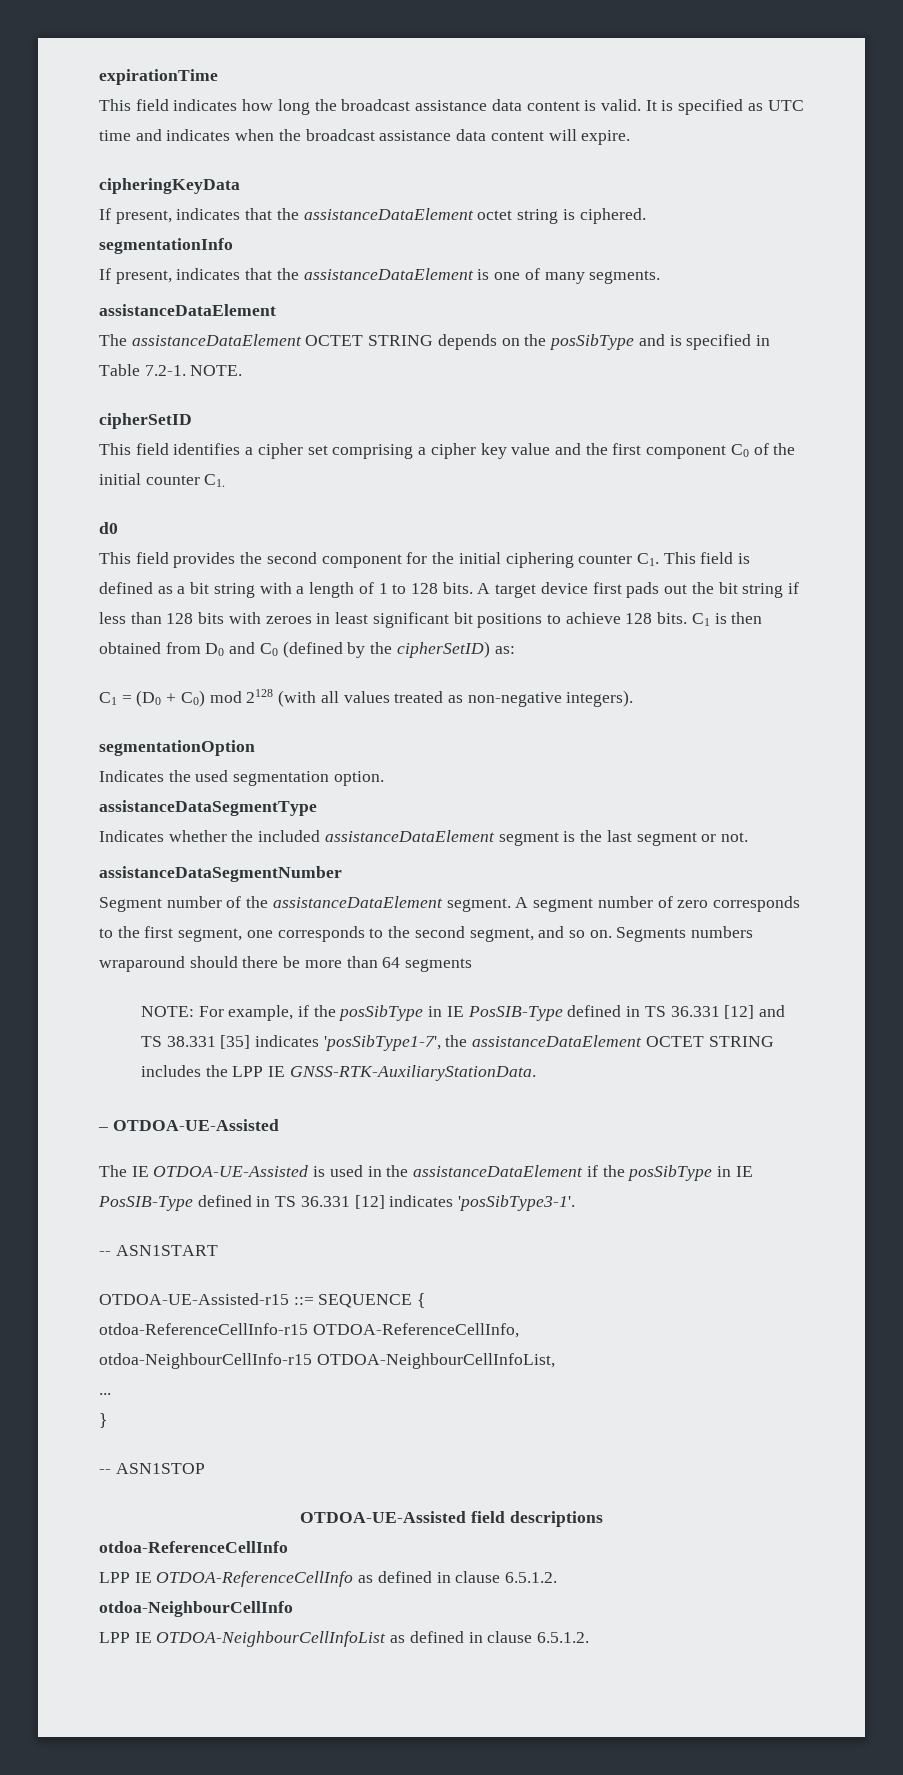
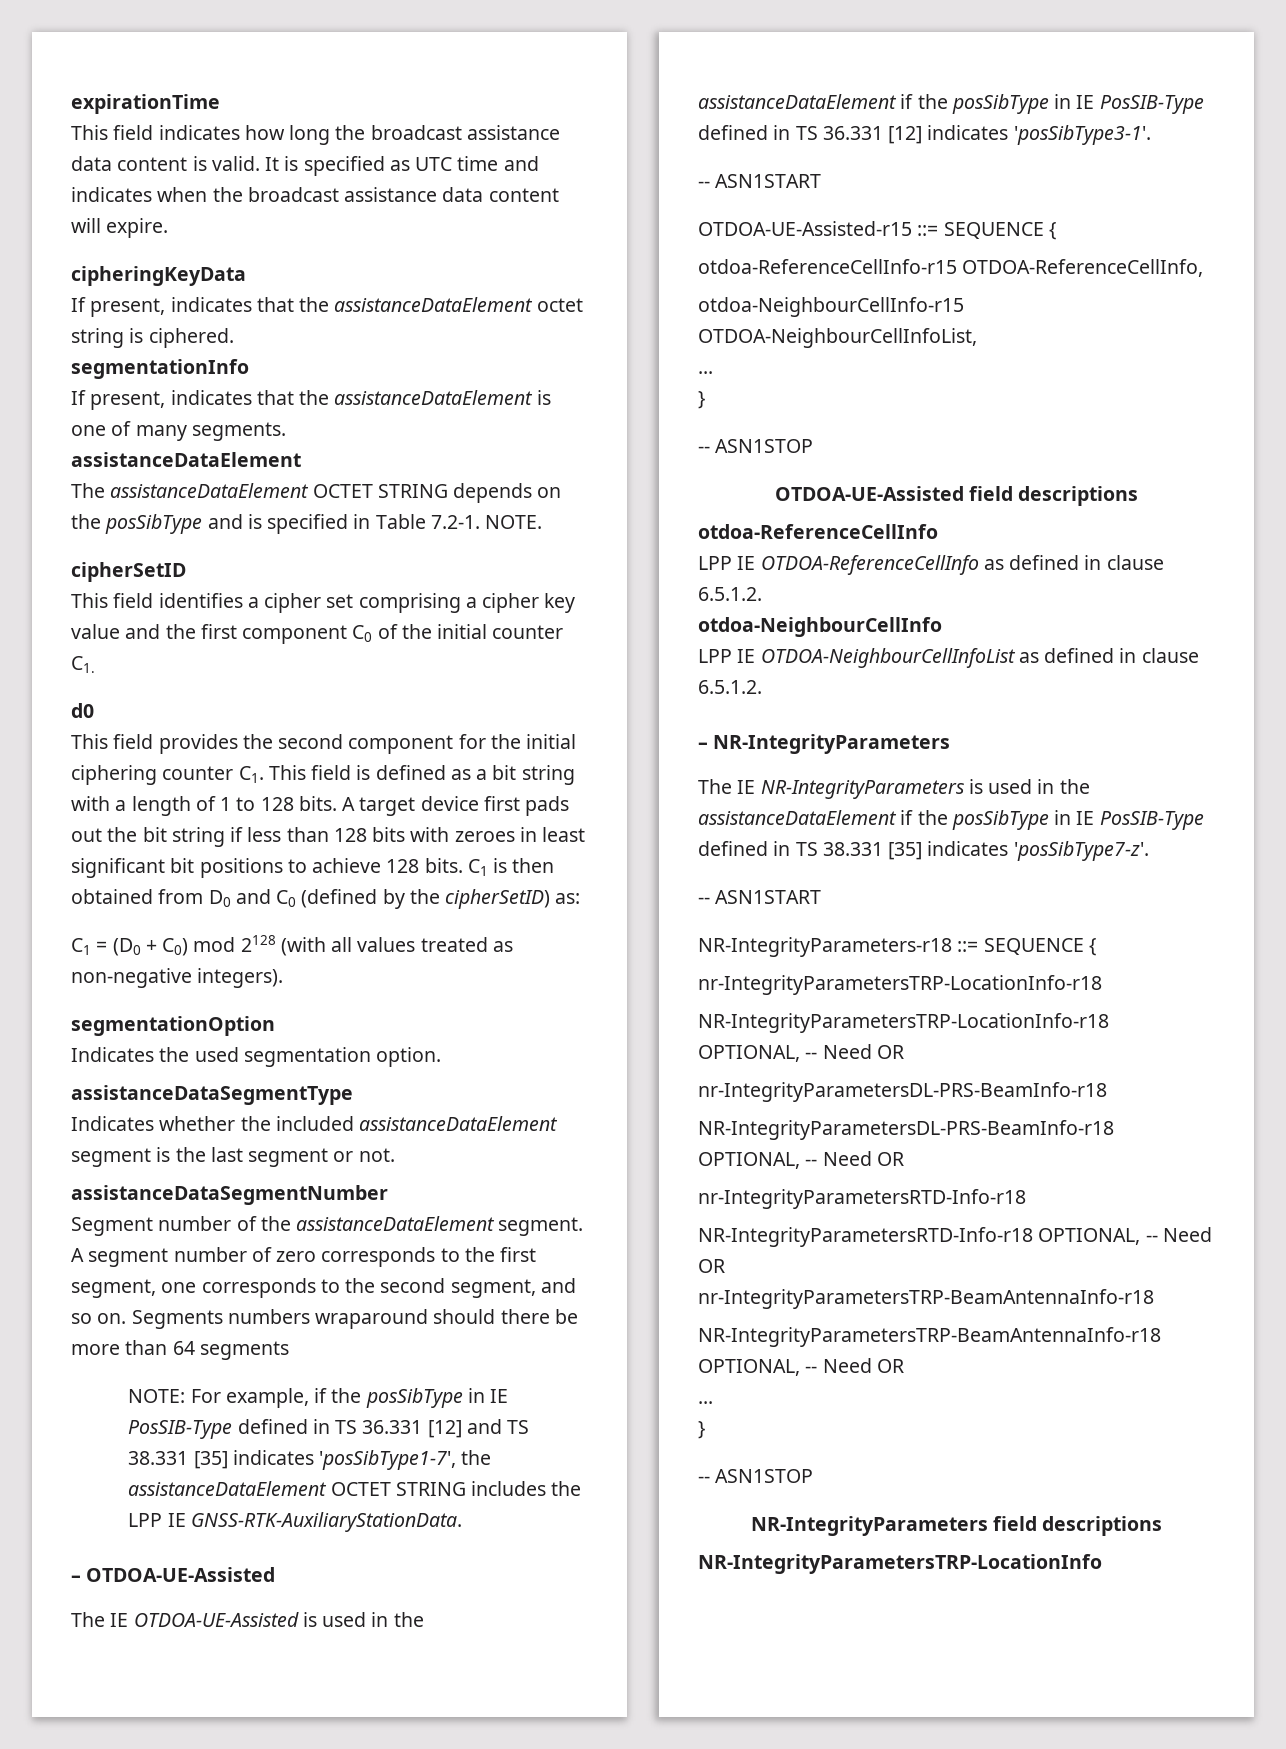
+ – NR-IntegrityParameters
+ The IE NR-IntegrityParameters is used in the assistanceDataElement if the posSibType in IE PosSIB-Type defined in TS 38.331 [35] indicates 'posSibType7-z'.
+ -- ASN1START
+ NR-IntegrityParameters-r18 ::= SEQUENCE {
+ nr-IntegrityParametersTRP-LocationInfo-r18
+ NR-IntegrityParametersTRP-LocationInfo-r18 OPTIONAL, -- Need OR
+ nr-IntegrityParametersDL-PRS-BeamInfo-r18
+ NR-IntegrityParametersDL-PRS-BeamInfo-r18 OPTIONAL, -- Need OR
+ nr-IntegrityParametersRTD-Info-r18
+ NR-IntegrityParametersRTD-Info-r18 OPTIONAL, -- Need OR
+ nr-IntegrityParametersTRP-BeamAntennaInfo-r18
+ NR-IntegrityParametersTRP-BeamAntennaInfo-r18 OPTIONAL, -- Need OR
+ ...
+ }
+ -- ASN1STOP
+ NR-IntegrityParameters field descriptions
+ NR-IntegrityParametersTRP-LocationInfo

